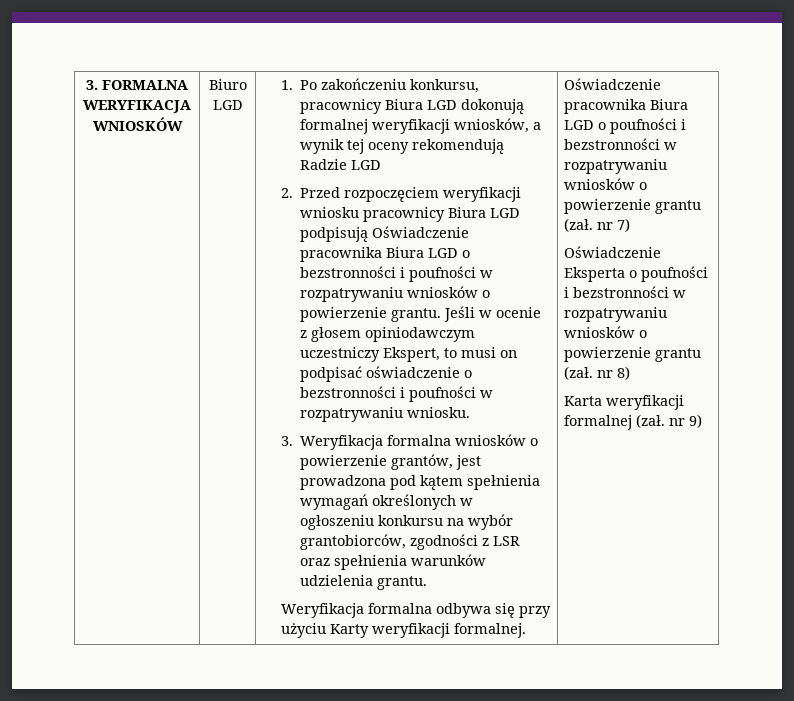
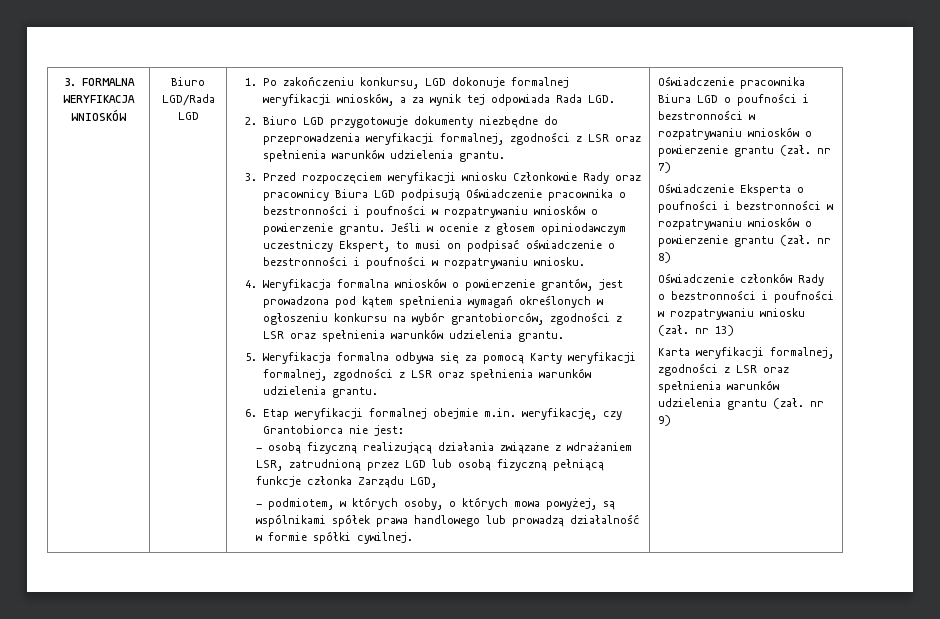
- Biuro LGD
+ Biuro LGD/Rada LGD
- 1. Po zakończeniu konkursu, pracownicy Biura LGD dokonują formalnej weryfikacji wniosków, a wynik tej oceny rekomendują Radzie LGD
- 2. Przed rozpoczęciem weryfikacji wniosku pracownicy Biura LGD podpisują Oświadczenie pracownika Biura LGD o bezstronności i poufności w rozpatrywaniu wniosków o powierzenie grantu.
+ 1. Po zakończeniu konkursu, LGD dokonuje formalnej weryfikacji wniosków, a za wynik tej odpowiada Rada LGD.
+ 2. Biuro LGD przygotowuje dokumenty niezbędne do przeprowadzenia weryfikacji formalnej, zgodności z LSR oraz spełnienia warunków udzielenia grantu.
+ 3. Przed rozpoczęciem weryfikacji wniosku Członkowie Rady oraz pracownicy Biura LGD podpisują Oświadczenie pracownika o bezstronności i poufności w rozpatrywaniu wniosków o powierzenie grantu.
- 3. Weryfikacja formalna wniosków o powierzenie grantów, jest prowadzona pod kątem spełnienia wymagań określonych w ogłoszeniu konkursu na wybór grantobiorców, zgodności z LSR oraz spełnienia warunków udzielenia grantu.
+ 4. Weryfikacja formalna wniosków o powierzenie grantów, jest prowadzona pod kątem spełnienia wymagań określonych w ogłoszeniu konkursu na wybór grantobiorców, zgodności z LSR oraz spełnienia warunków udzielenia grantu.
- Weryfikacja formalna odbywa się przy użyciu Karty weryfikacji formalnej.
+ 5. Weryfikacja formalna odbywa się za pomocą Karty weryfikacji formalnej, zgodności z LSR oraz spełnienia warunków udzielenia grantu.
+ 6. Etap weryfikacji formalnej obejmie m.in. weryfikację, czy Grantobiorca nie jest:
+ - osobą fizyczną realizującą działania związane z wdrażaniem LSR, zatrudnioną przez LGD lub osobą fizyczną pełniącą funkcje członka Zarządu LGD,
+ - podmiotem, w których osoby, o których mowa powyżej, są wspólnikami spółek prawa handlowego lub prowadzą działalność w formie spółki cywilnej.
- Karta weryfikacji formalnej (zał. nr 9)
+ Oświadczenie członków Rady o bezstronności i poufności w rozpatrywaniu wniosku (zał. nr 13)
+ Karta weryfikacji formalnej, zgodności z LSR oraz spełnienia warunków udzielenia grantu (zał. nr 9)

